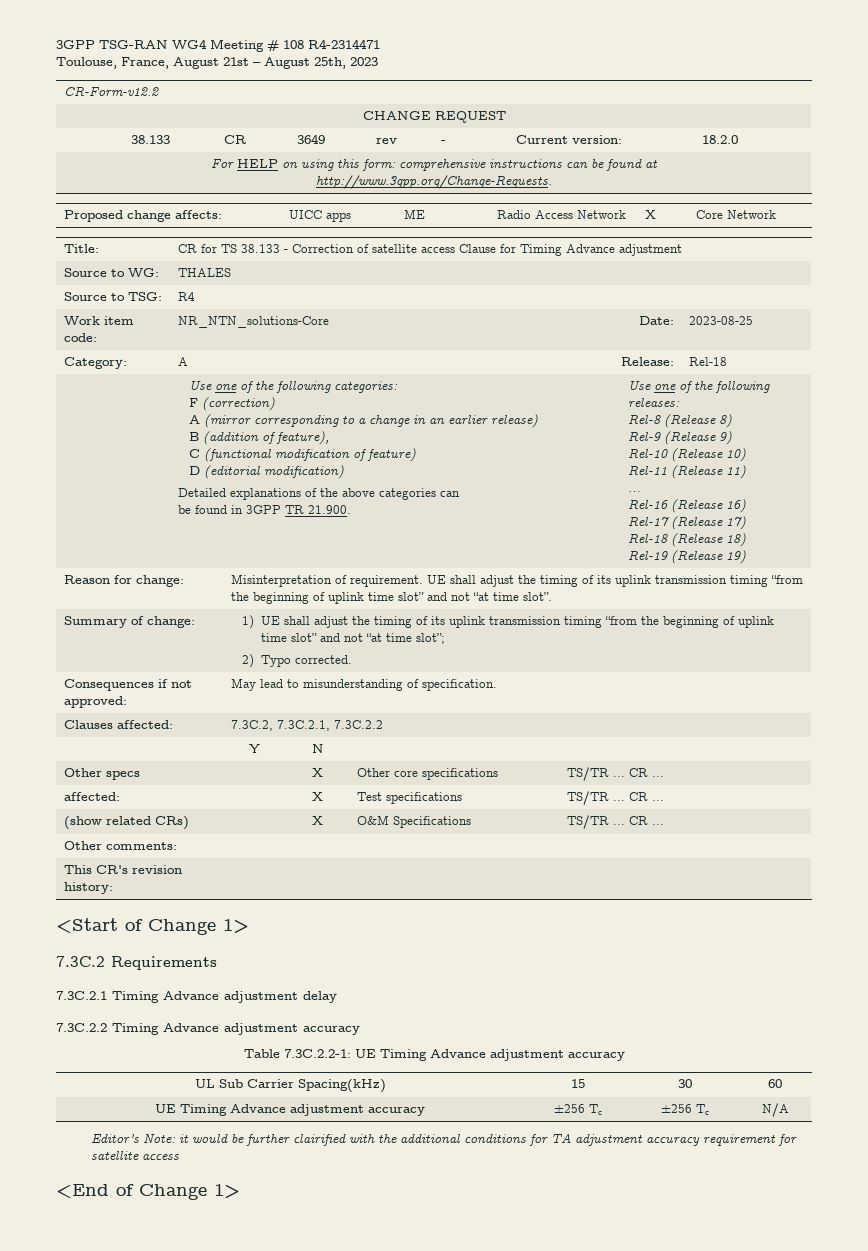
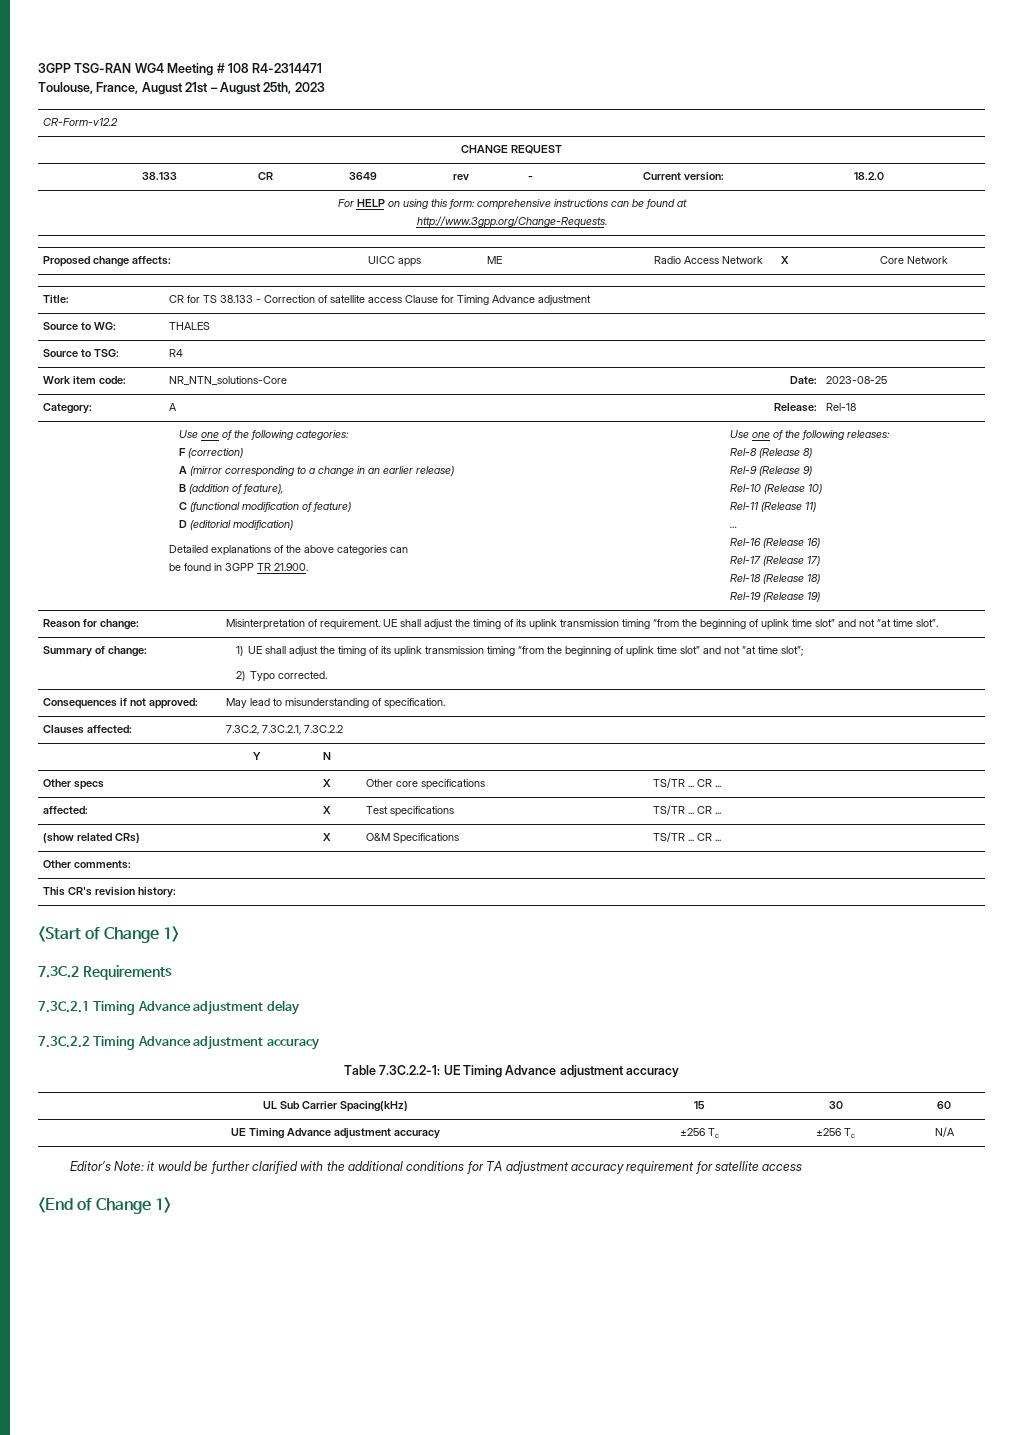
- Editor’s Note: it would be further clairified with the additional conditions for TA adjustment accuracy requirement for satellite access
+ Editor’s Note: it would be further clarified with the additional conditions for TA adjustment accuracy requirement for satellite access

